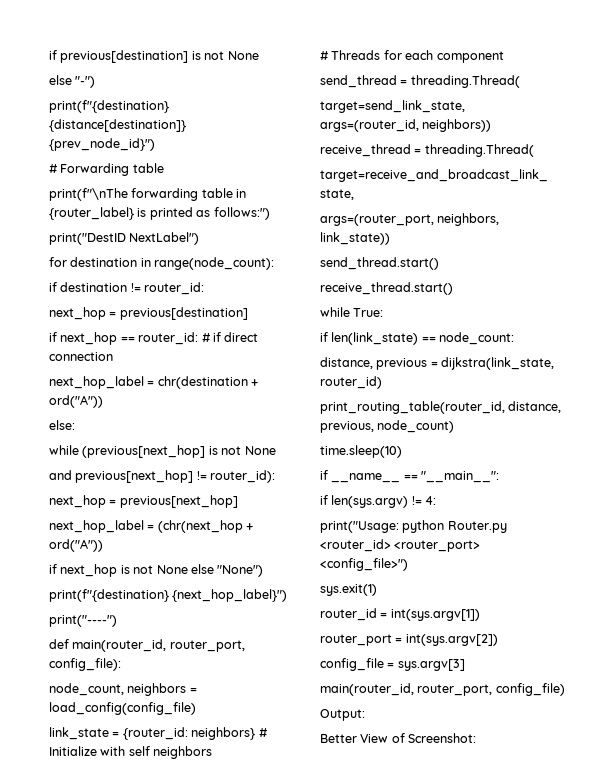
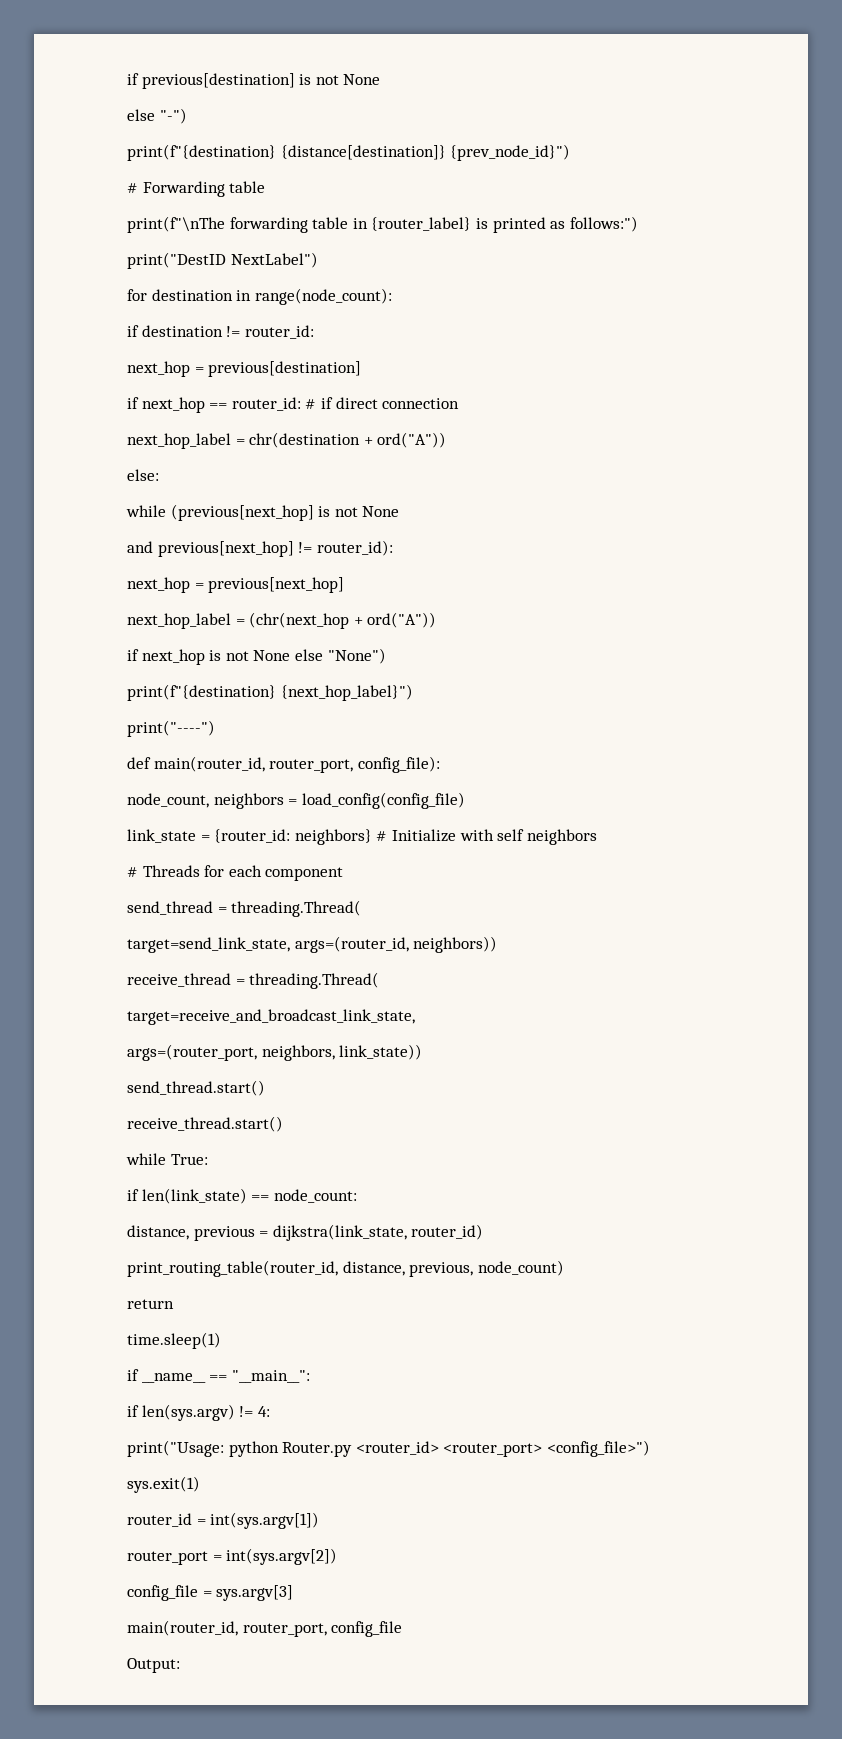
- time.sleep(10)
+ return
+ time.sleep(1)
- main(router_id, router_port, config_file)
+ main(router_id, router_port, config_file
- Better View of Screenshot:

